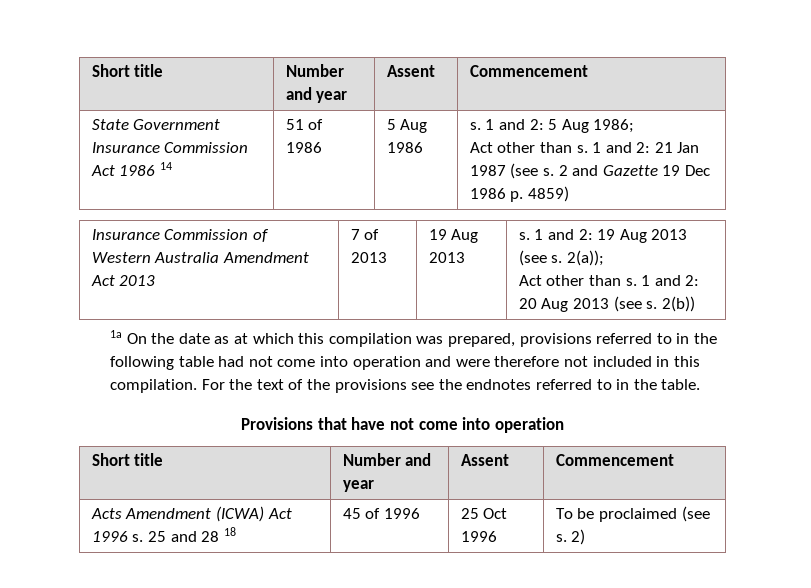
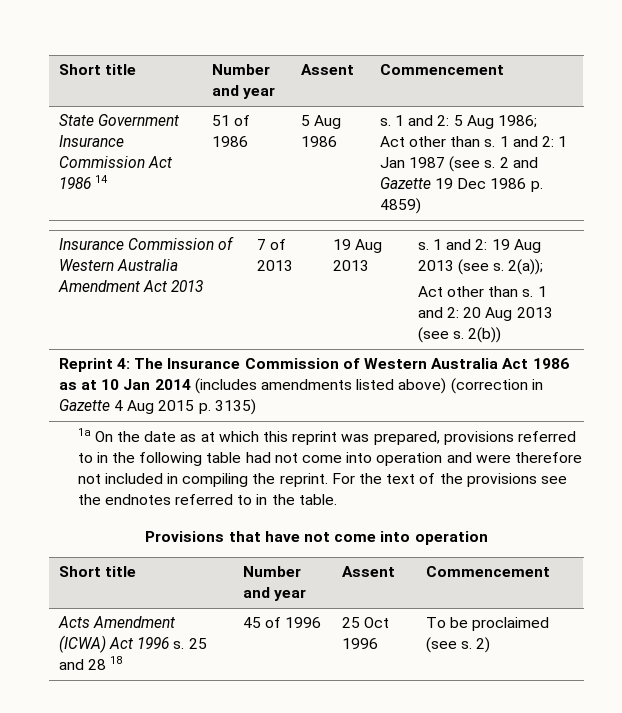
  State Government Insurance Commission Act 1986 14 | 51 of 1986 | 5 Aug 1986 | s. 1 and 2: 5 Aug 1986;
- Act other than s. 1 and 2: 21 Jan 1987 (see s. 2 and Gazette 19 Dec 1986 p. 4859)
+ Act other than s. 1 and 2: 1 Jan 1987 (see s. 2 and Gazette 19 Dec 1986 p. 4859)
+ Reprint 4: The Insurance Commission of Western Australia Act 1986 as at 10 Jan 2014 (includes amendments listed above) (correction in Gazette 4 Aug 2015 p. 3135)
- 1a On the date as at which this compilation was prepared, provisions referred to in the following table had not come into operation and were therefore not included in this compilation.
+ 1a On the date as at which this reprint was prepared, provisions referred to in the following table had not come into operation and were therefore not included in compiling the reprint.

